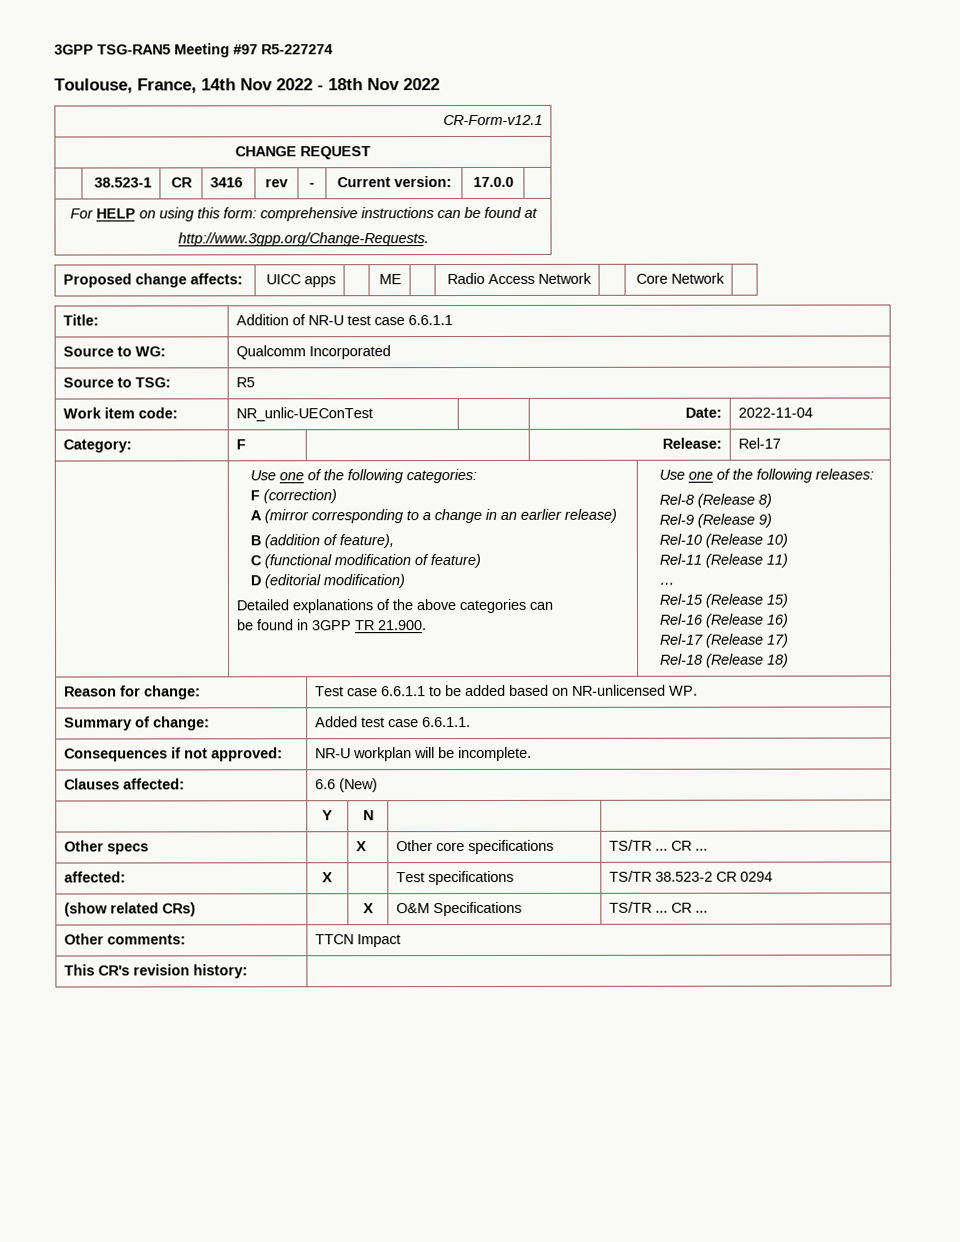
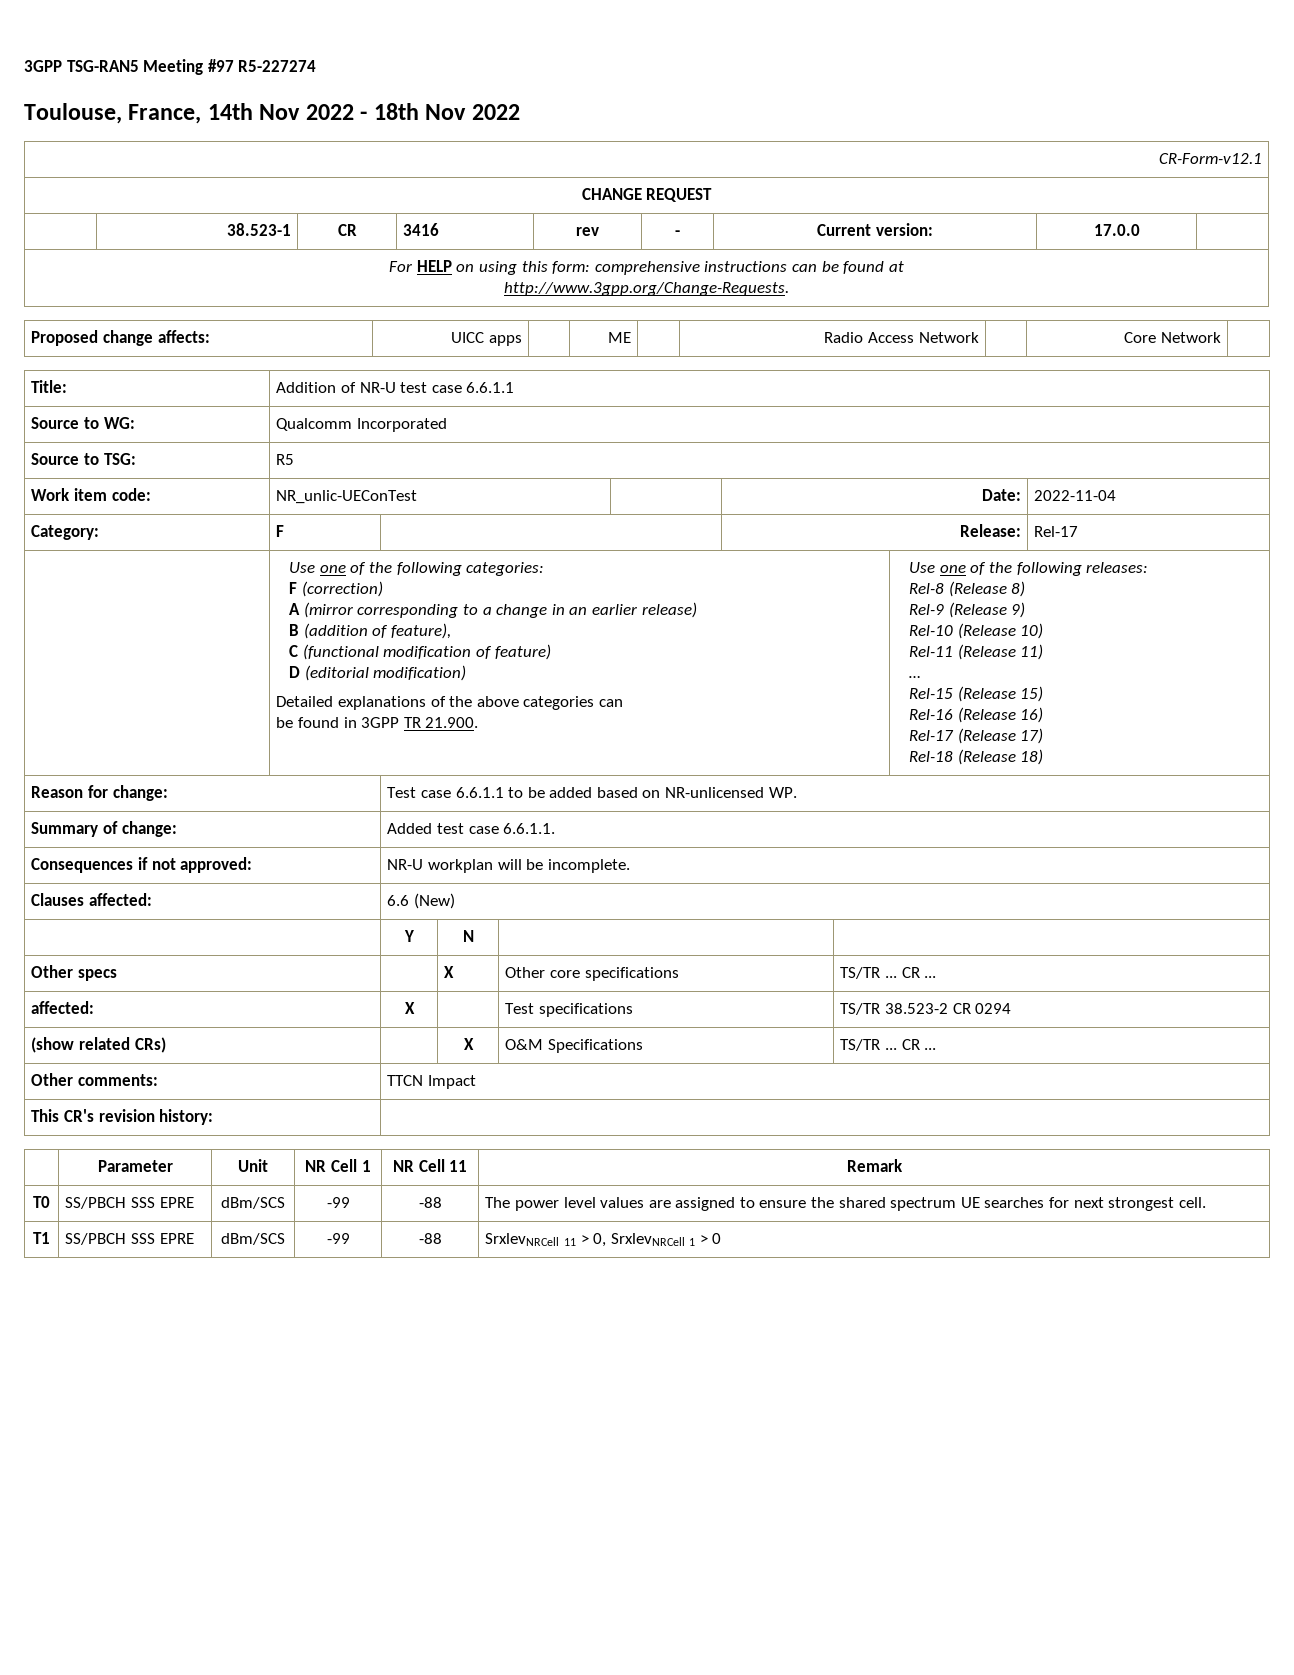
+ | Parameter | Unit | NR Cell 1 | NR Cell 11 | Remark
+ T0 | SS/PBCH SSS EPRE | dBm/SCS | -99 | -88 | The power level values are assigned to ensure the shared spectrum UE searches for next strongest cell.
+ T1 | SS/PBCH SSS EPRE | dBm/SCS | -99 | -88 | SrxlevNRCell 11 > 0, SrxlevNRCell 1 > 0

